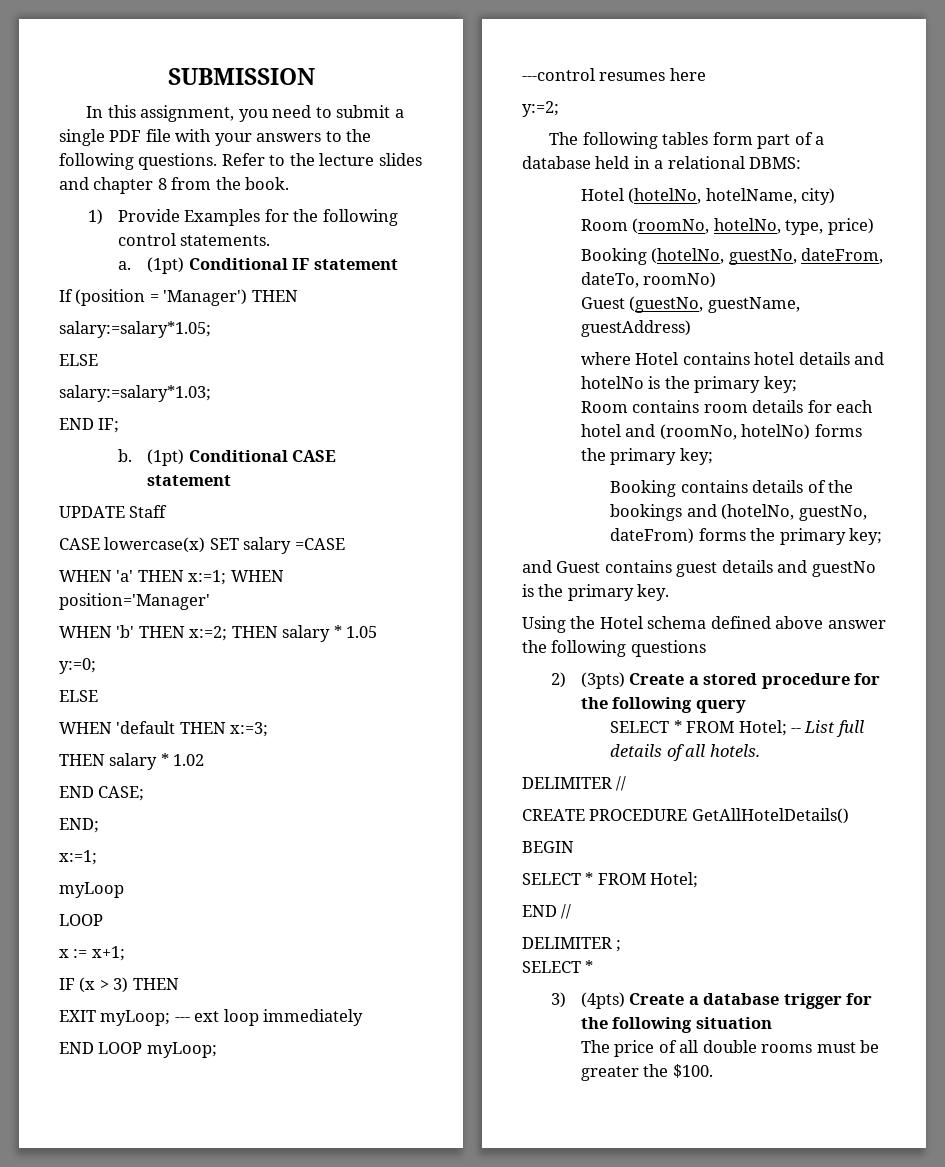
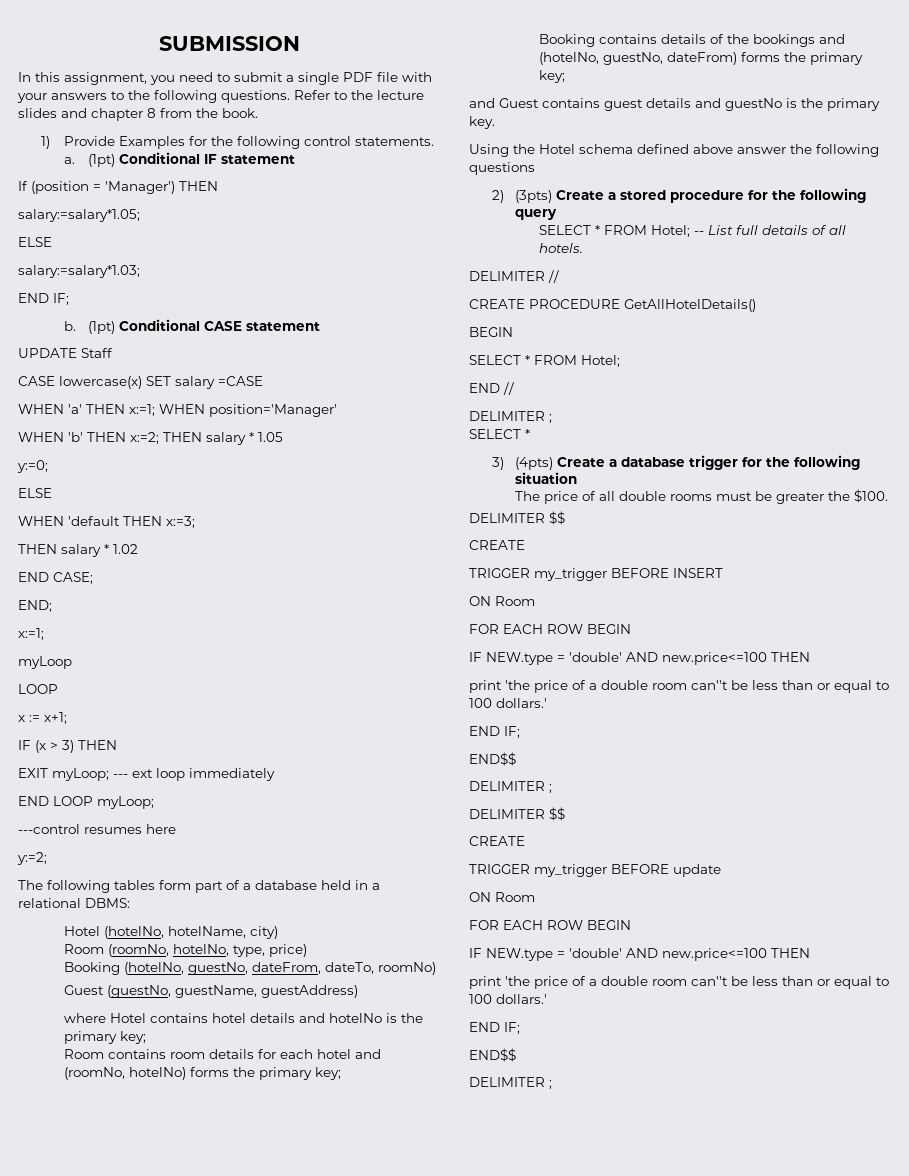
  The price of all double rooms must be greater the $100.
+ DELIMITER $$
+ CREATE
+ TRIGGER my_trigger BEFORE INSERT
+ ON Room
+ FOR EACH ROW BEGIN
+ IF NEW.type = 'double' AND new.price<=100 THEN
+ print 'the price of a double room can''t be less than or equal to 100 dollars.'
+ END IF;
+ END$$
+ DELIMITER ;
+ DELIMITER $$
+ CREATE
+ TRIGGER my_trigger BEFORE update
+ ON Room
+ FOR EACH ROW BEGIN
+ IF NEW.type = 'double' AND new.price<=100 THEN
+ print 'the price of a double room can''t be less than or equal to 100 dollars.'
+ END IF;
+ END$$
+ DELIMITER ;

